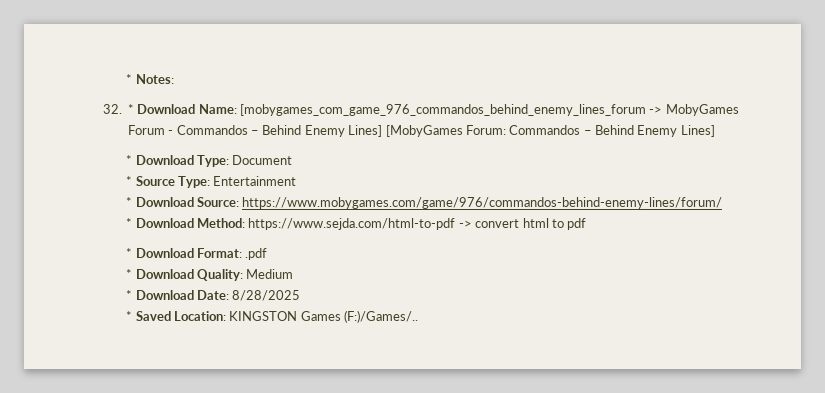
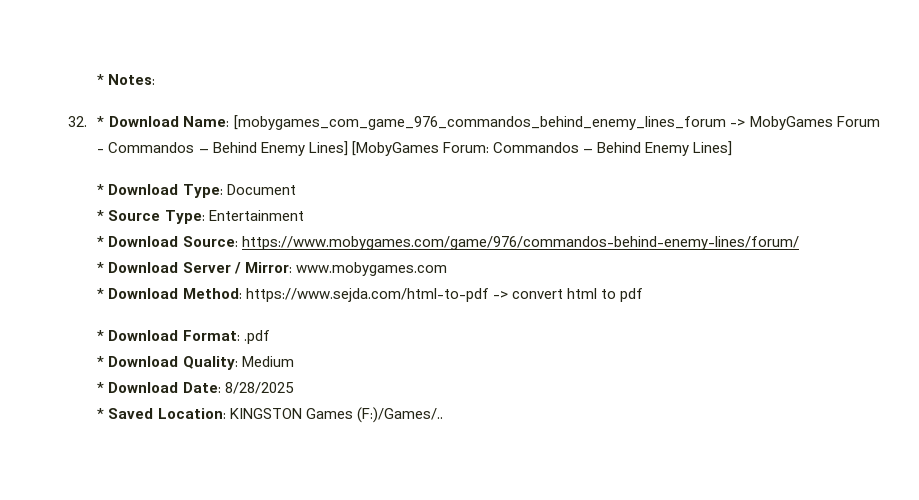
+ * Download Server / Mirror: www.mobygames.com

